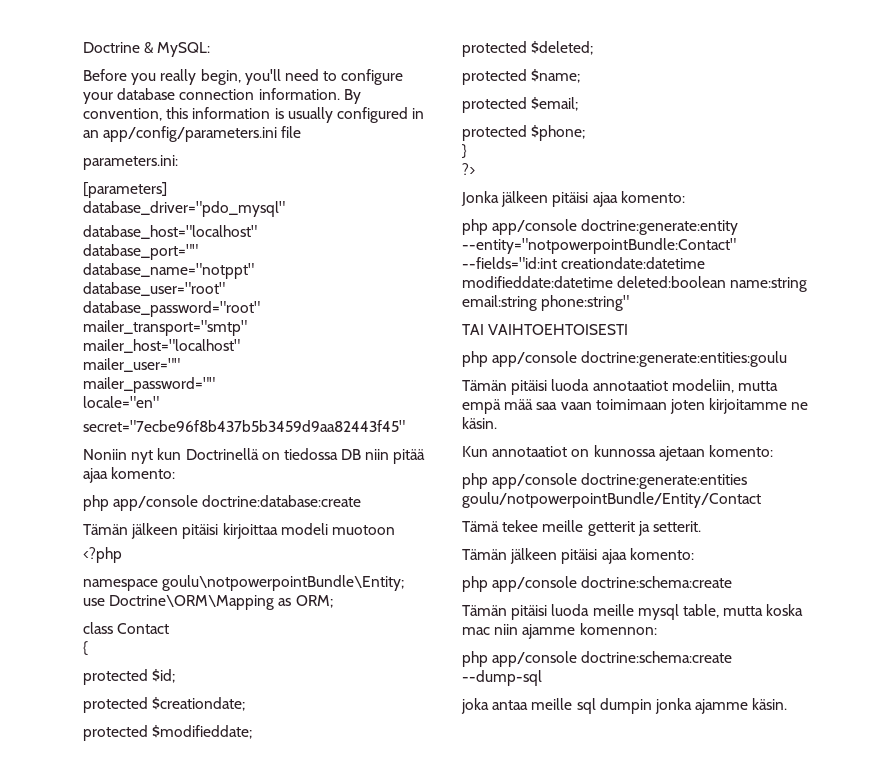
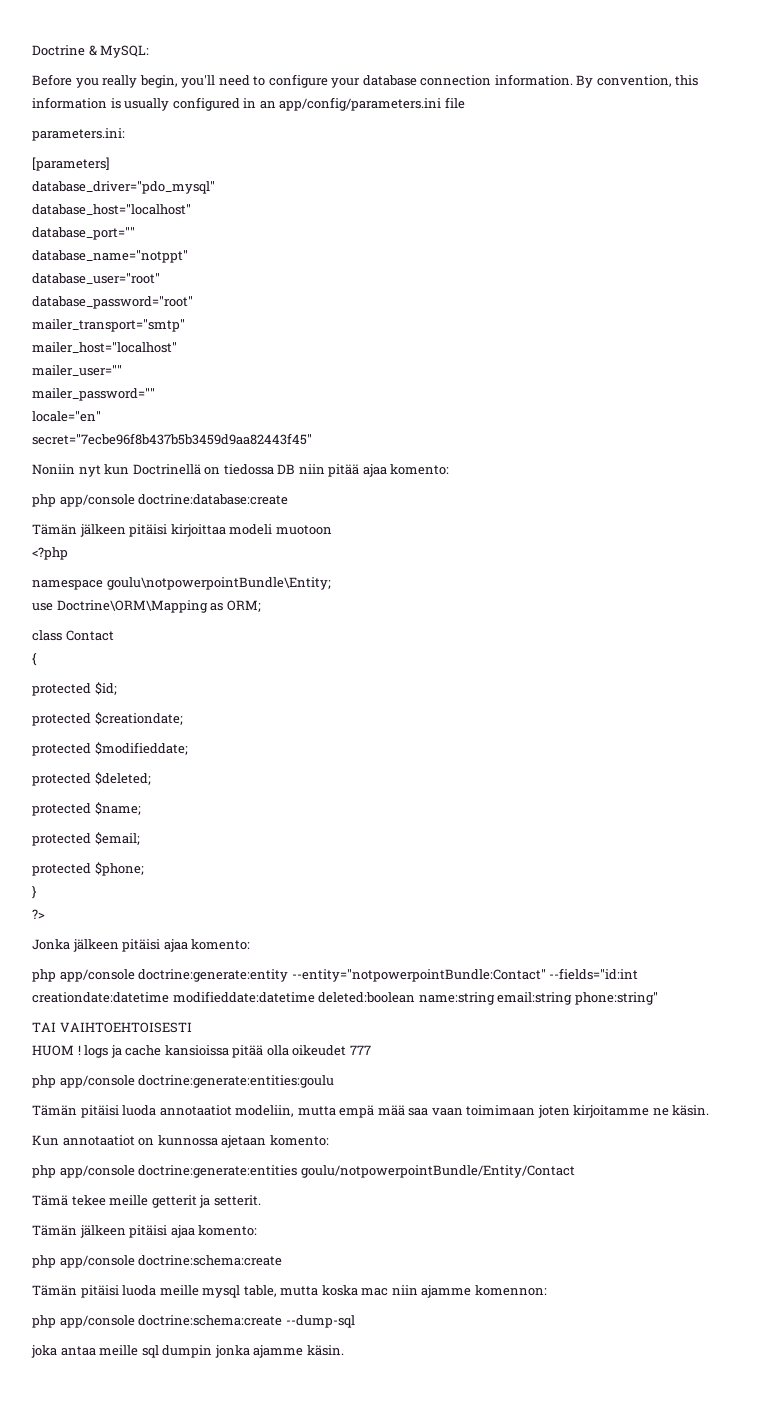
+ HUOM ! logs ja cache kansioissa pitää olla oikeudet 777

